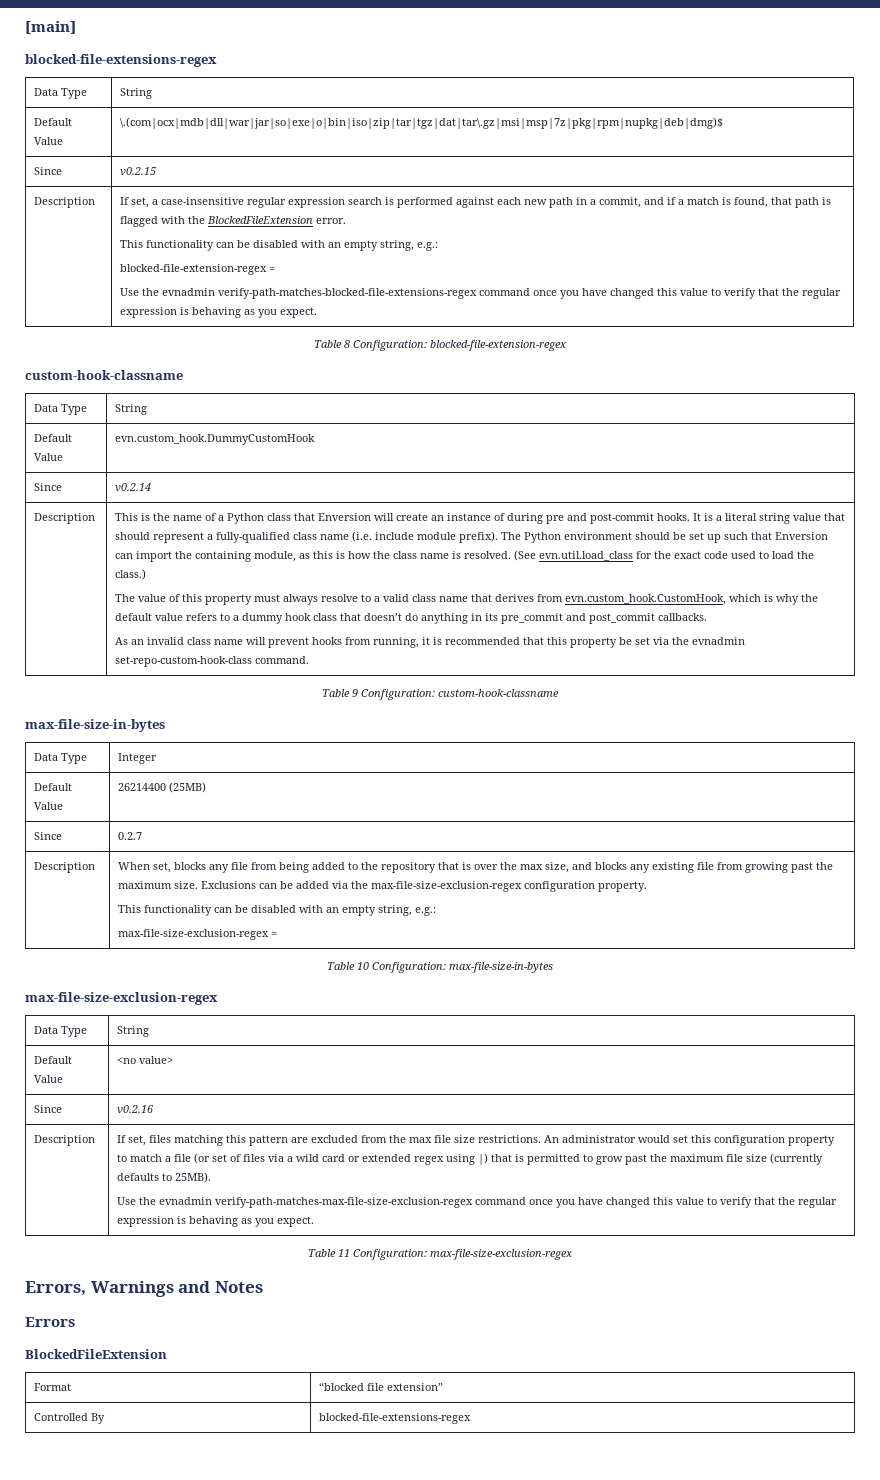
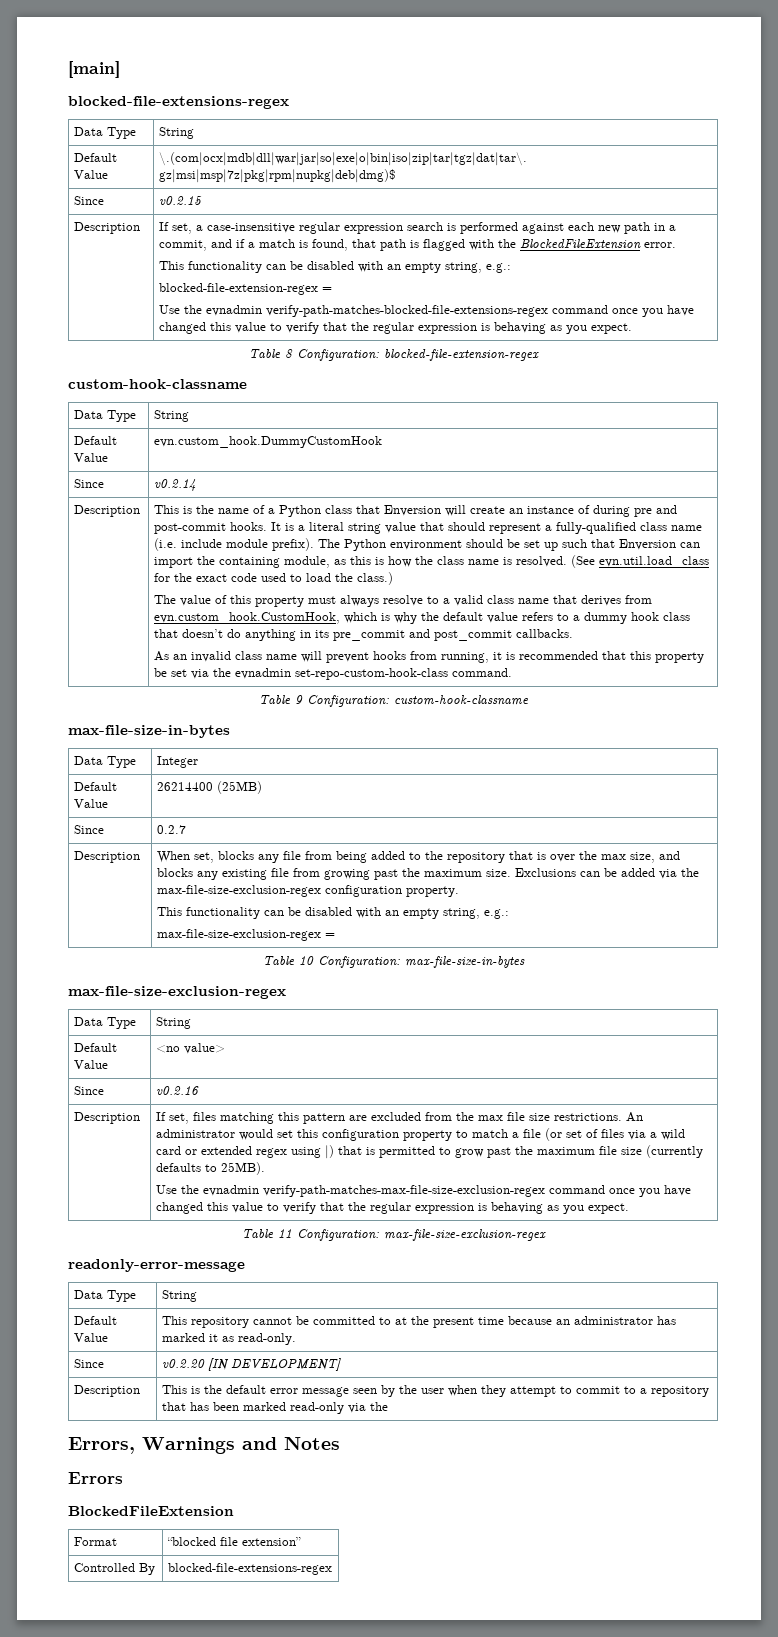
+ readonly-error-message
+ Data Type | String
+ Default Value | This repository cannot be committed to at the present time because an administrator has marked it as read-only.
+ Since | v0.2.20 [IN DEVELOPMENT]
+ Description | This is the default error message seen by the user when they attempt to commit to a repository that has been marked read-only via the

